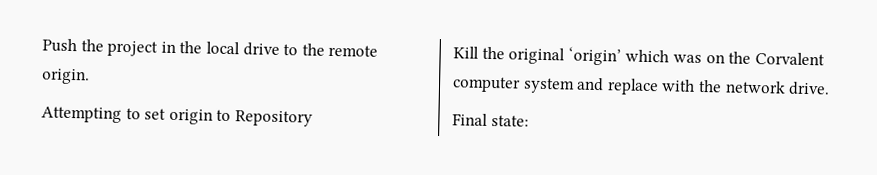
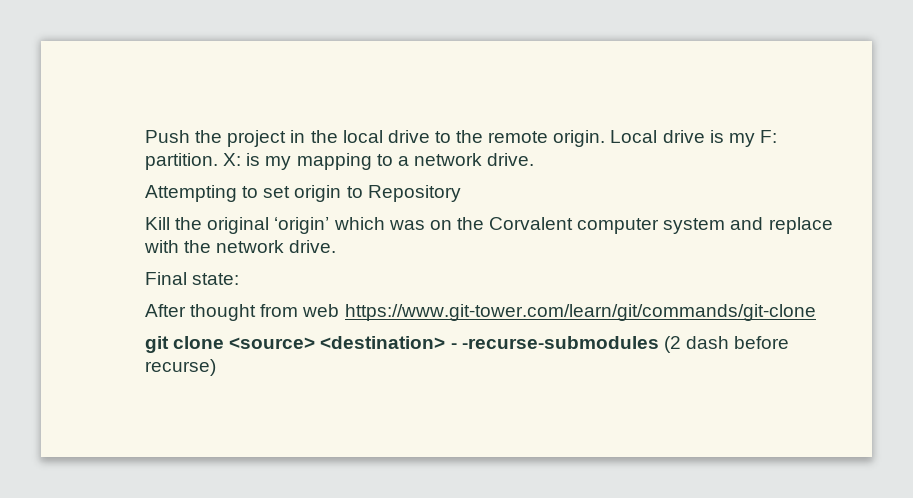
+ Local drive is my F: partition. X: is my mapping to a network drive.
+ After thought from web https://www.git-tower.com/learn/git/commands/git-clone
+ git clone <source> <destination> - -recurse-submodules (2 dash before recurse)

